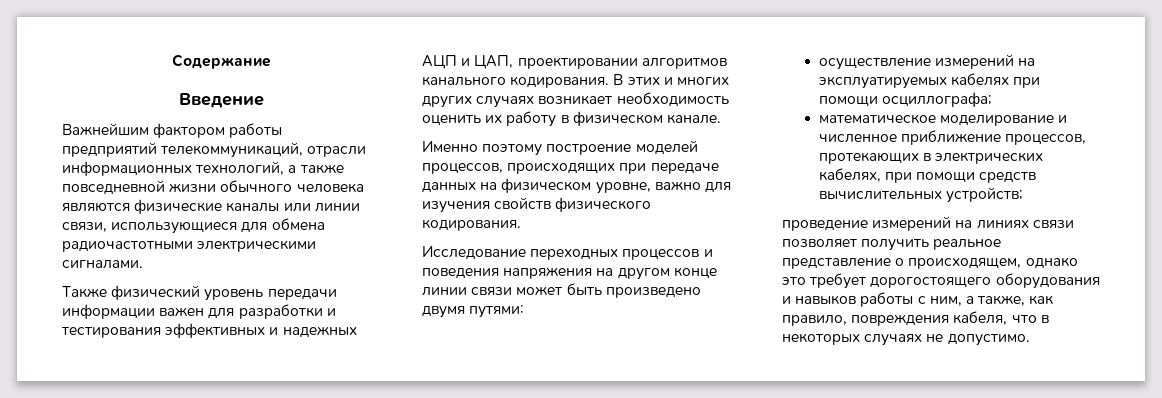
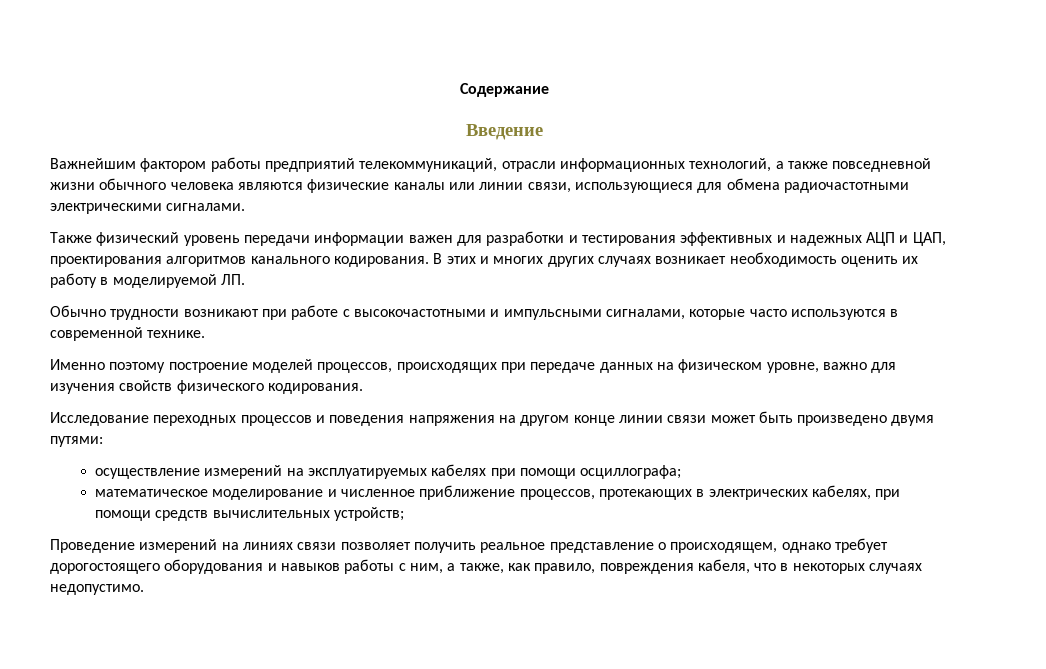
- Также физический уровень передачи информации важен для разработки и тестирования эффективных и надежных АЦП и ЦАП, проектировании алгоритмов канального кодирования.
+ Также физический уровень передачи информации важен для разработки и тестирования эффективных и надежных АЦП и ЦАП, проектирования алгоритмов канального кодирования.
- В этих и многих других случаях возникает необходимость оценить их работу в физическом канале.
+ В этих и многих других случаях возникает необходимость оценить их работу в моделируемой ЛП.
+ Обычно трудности возникают при работе с высокочастотными и импульсными сигналами, которые часто используются в современной технике.
- проведение измерений на линиях связи позволяет получить реальное представление о происходящем, однако это требует дорогостоящего оборудования и навыков работы с ним, а также, как правило, повреждения кабеля, что в некоторых случаях не допустимо.
+ Проведение измерений на линиях связи позволяет получить реальное представление о происходящем, однако требует дорогостоящего оборудования и навыков работы с ним, а также, как правило, повреждения кабеля, что в некоторых случаях недопустимо.

